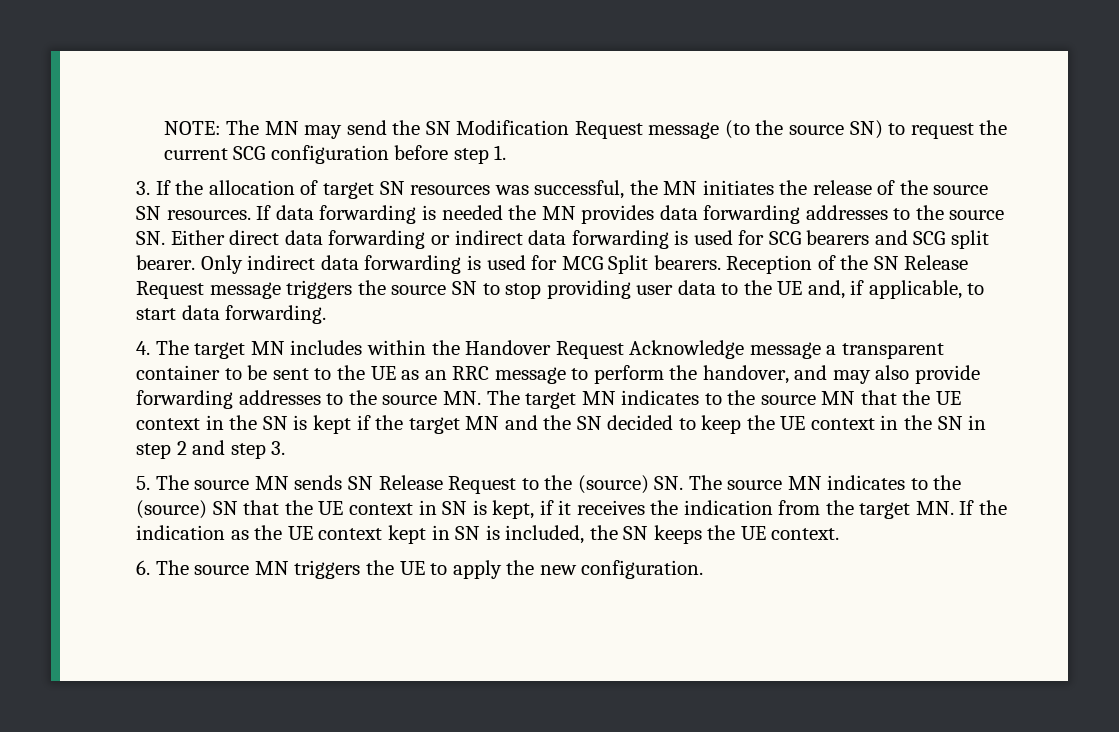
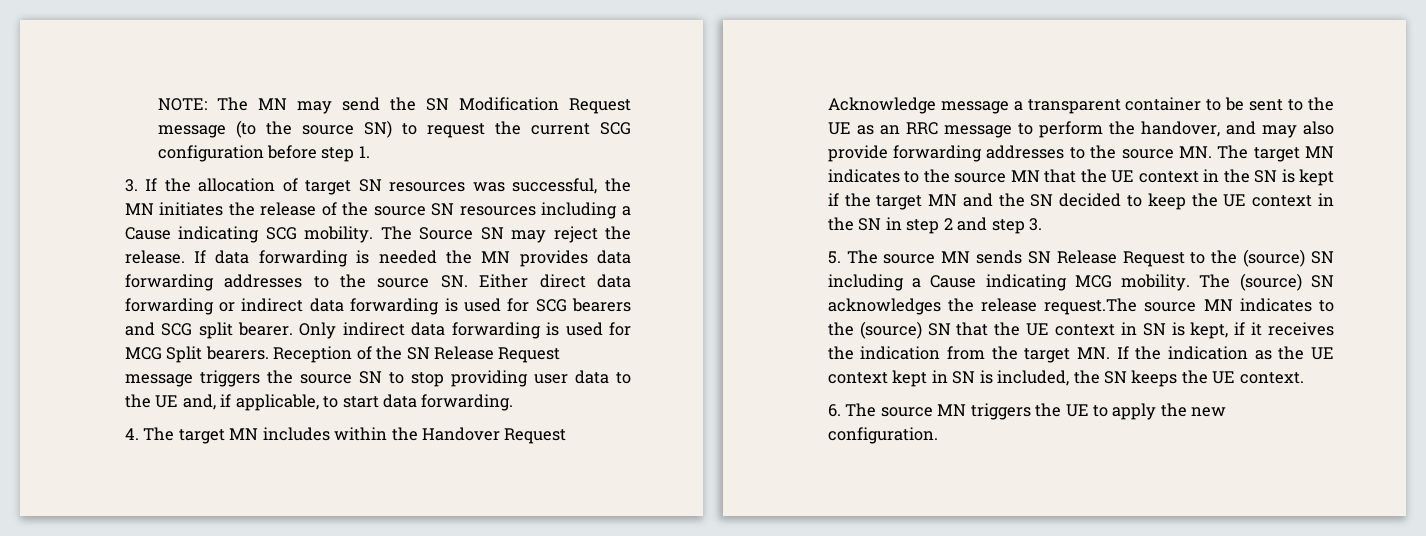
- 3. If the allocation of target SN resources was successful, the MN initiates the release of the source SN resources.
+ 3. If the allocation of target SN resources was successful, the MN initiates the release of the source SN resources including a Cause indicating SCG mobility. The Source SN may reject the release.
- 5. The source MN sends SN Release Request to the (source) SN. The source MN indicates to the (source) SN that the UE context in SN is kept, if it receives the indication from the target MN. If the indication as the UE context kept in SN is included, the SN keeps the UE context.
+ 5. The source MN sends SN Release Request to the (source) SN including a Cause indicating MCG mobility. The (source) SN acknowledges the release request.The source MN indicates to the (source) SN that the UE context in SN is kept, if it receives the indication from the target MN. If the indication as the UE context kept in SN is included, the SN keeps the UE context.

